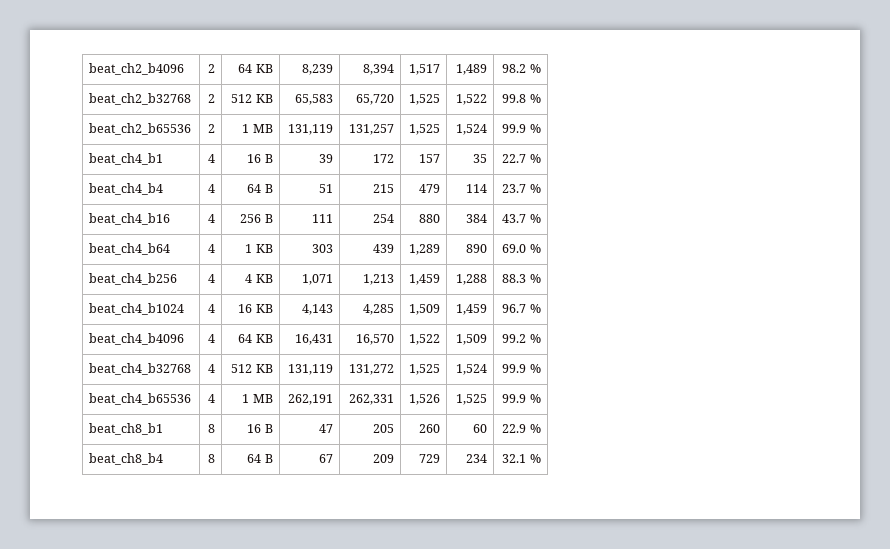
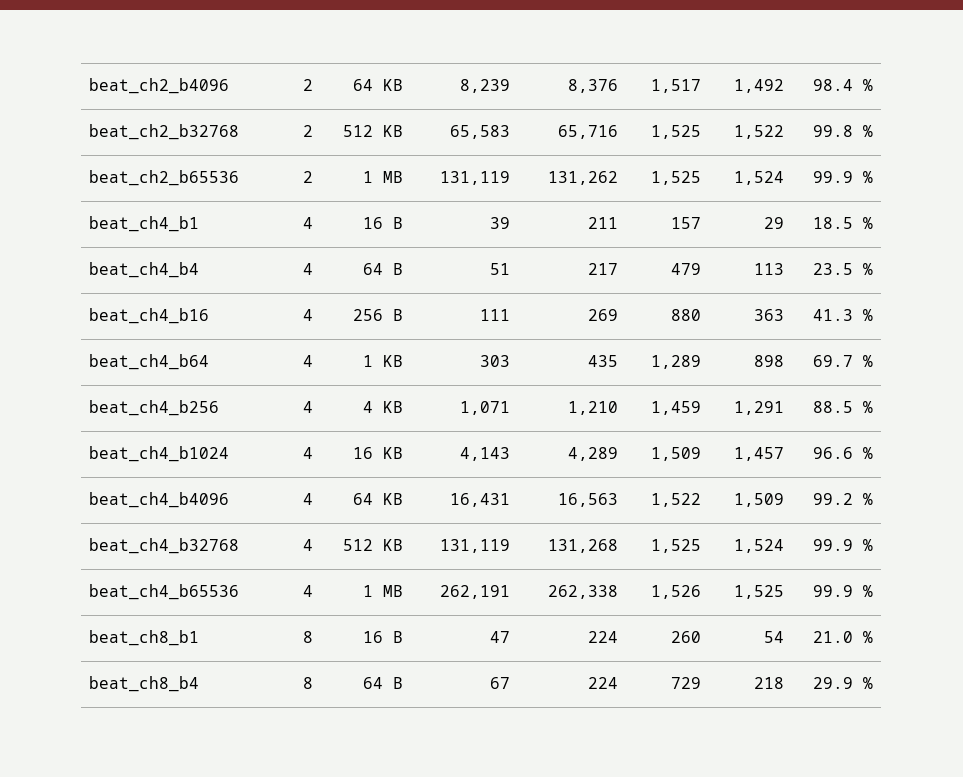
- beat_ch2_b4096 | 2 | 64 KB | 8,239 | 8,394 | 1,517 | 1,489 | 98.2 %
+ beat_ch2_b4096 | 2 | 64 KB | 8,239 | 8,376 | 1,517 | 1,492 | 98.4 %
- beat_ch2_b32768 | 2 | 512 KB | 65,583 | 65,720 | 1,525 | 1,522 | 99.8 %
+ beat_ch2_b32768 | 2 | 512 KB | 65,583 | 65,716 | 1,525 | 1,522 | 99.8 %
- beat_ch2_b65536 | 2 | 1 MB | 131,119 | 131,257 | 1,525 | 1,524 | 99.9 %
+ beat_ch2_b65536 | 2 | 1 MB | 131,119 | 131,262 | 1,525 | 1,524 | 99.9 %
- beat_ch4_b1 | 4 | 16 B | 39 | 172 | 157 | 35 | 22.7 %
+ beat_ch4_b1 | 4 | 16 B | 39 | 211 | 157 | 29 | 18.5 %
- beat_ch4_b4 | 4 | 64 B | 51 | 215 | 479 | 114 | 23.7 %
+ beat_ch4_b4 | 4 | 64 B | 51 | 217 | 479 | 113 | 23.5 %
- beat_ch4_b16 | 4 | 256 B | 111 | 254 | 880 | 384 | 43.7 %
+ beat_ch4_b16 | 4 | 256 B | 111 | 269 | 880 | 363 | 41.3 %
- beat_ch4_b64 | 4 | 1 KB | 303 | 439 | 1,289 | 890 | 69.0 %
+ beat_ch4_b64 | 4 | 1 KB | 303 | 435 | 1,289 | 898 | 69.7 %
- beat_ch4_b256 | 4 | 4 KB | 1,071 | 1,213 | 1,459 | 1,288 | 88.3 %
+ beat_ch4_b256 | 4 | 4 KB | 1,071 | 1,210 | 1,459 | 1,291 | 88.5 %
- beat_ch4_b1024 | 4 | 16 KB | 4,143 | 4,285 | 1,509 | 1,459 | 96.7 %
+ beat_ch4_b1024 | 4 | 16 KB | 4,143 | 4,289 | 1,509 | 1,457 | 96.6 %
- beat_ch4_b4096 | 4 | 64 KB | 16,431 | 16,570 | 1,522 | 1,509 | 99.2 %
+ beat_ch4_b4096 | 4 | 64 KB | 16,431 | 16,563 | 1,522 | 1,509 | 99.2 %
- beat_ch4_b32768 | 4 | 512 KB | 131,119 | 131,272 | 1,525 | 1,524 | 99.9 %
+ beat_ch4_b32768 | 4 | 512 KB | 131,119 | 131,268 | 1,525 | 1,524 | 99.9 %
- beat_ch4_b65536 | 4 | 1 MB | 262,191 | 262,331 | 1,526 | 1,525 | 99.9 %
+ beat_ch4_b65536 | 4 | 1 MB | 262,191 | 262,338 | 1,526 | 1,525 | 99.9 %
- beat_ch8_b1 | 8 | 16 B | 47 | 205 | 260 | 60 | 22.9 %
+ beat_ch8_b1 | 8 | 16 B | 47 | 224 | 260 | 54 | 21.0 %
- beat_ch8_b4 | 8 | 64 B | 67 | 209 | 729 | 234 | 32.1 %
+ beat_ch8_b4 | 8 | 64 B | 67 | 224 | 729 | 218 | 29.9 %

